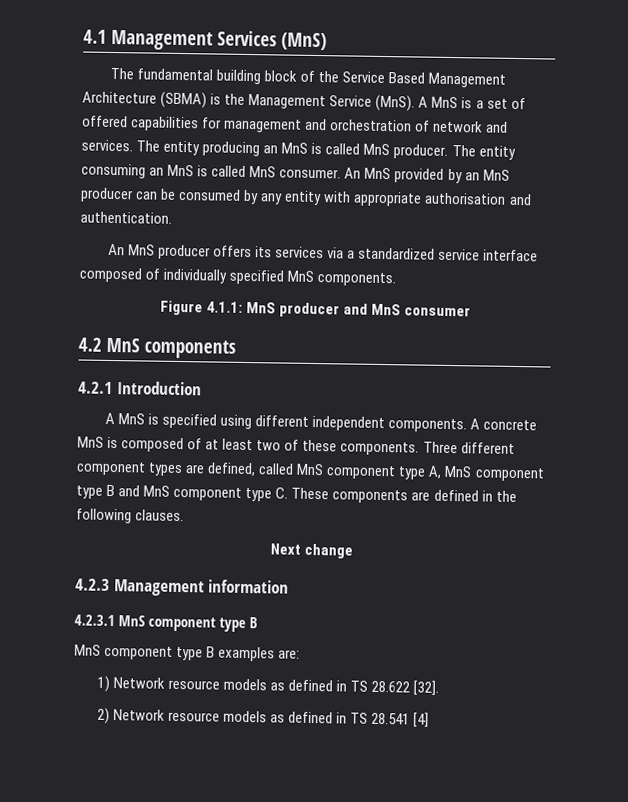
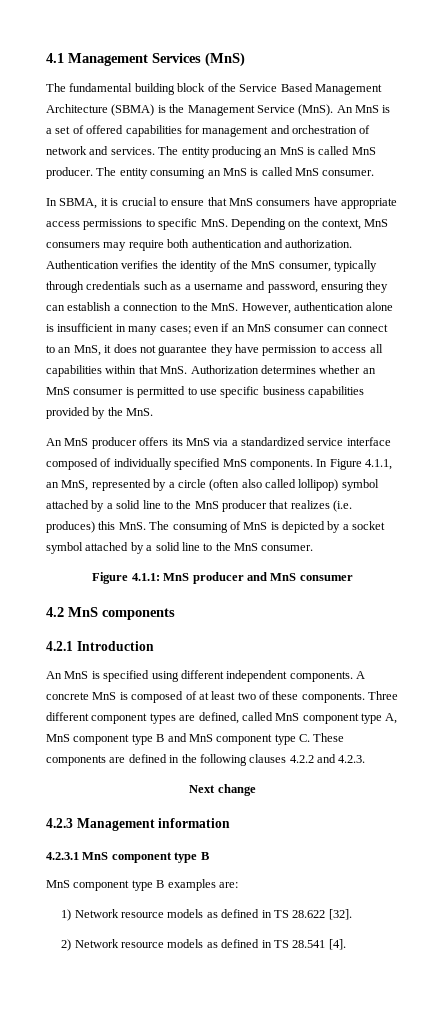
- A MnS is a set of offered capabilities for management and orchestration of network and services.
+ An MnS is a set of offered capabilities for management and orchestration of network and services.
- The entity consuming an MnS is called MnS consumer. An MnS provided by an MnS producer can be consumed by any entity with appropriate authorisation and authentication.
+ The entity consuming an MnS is called MnS consumer.
+ In SBMA, it is crucial to ensure that MnS consumers have appropriate access permissions to specific MnS. Depending on the context, MnS consumers may require both authentication and authorization. Authentication verifies the identity of the MnS consumer, typically through credentials such as a username and password, ensuring they can establish a connection to the MnS. However, authentication alone is insufficient in many cases; even if an MnS consumer can connect to an MnS, it does not guarantee they have permission to access all capabilities within that MnS. Authorization determines whether an MnS consumer is permitted to use specific business capabilities provided by the MnS.
- An MnS producer offers its services via a standardized service interface composed of individually specified MnS components.
+ An MnS producer offers its MnS via a standardized service interface composed of individually specified MnS components. In Figure 4.1.1, an MnS, represented by a circle (often also called lollipop) symbol attached by a solid line to the MnS producer that realizes (i.e. produces) this MnS. The consuming of MnS is depicted by a socket symbol attached by a solid line to the MnS consumer.
- A MnS is specified using different independent components.
+ An MnS is specified using different independent components.
- Three different component types are defined, called MnS component type A, MnS component type B and MnS component type C. These components are defined in the following clauses.
+ Three different component types are defined, called MnS component type A, MnS component type B and MnS component type C. These components are defined in the following clauses 4.2.2 and 4.2.3.
- 2) Network resource models as defined in TS 28.541 [4]
+ 2) Network resource models as defined in TS 28.541 [4].

